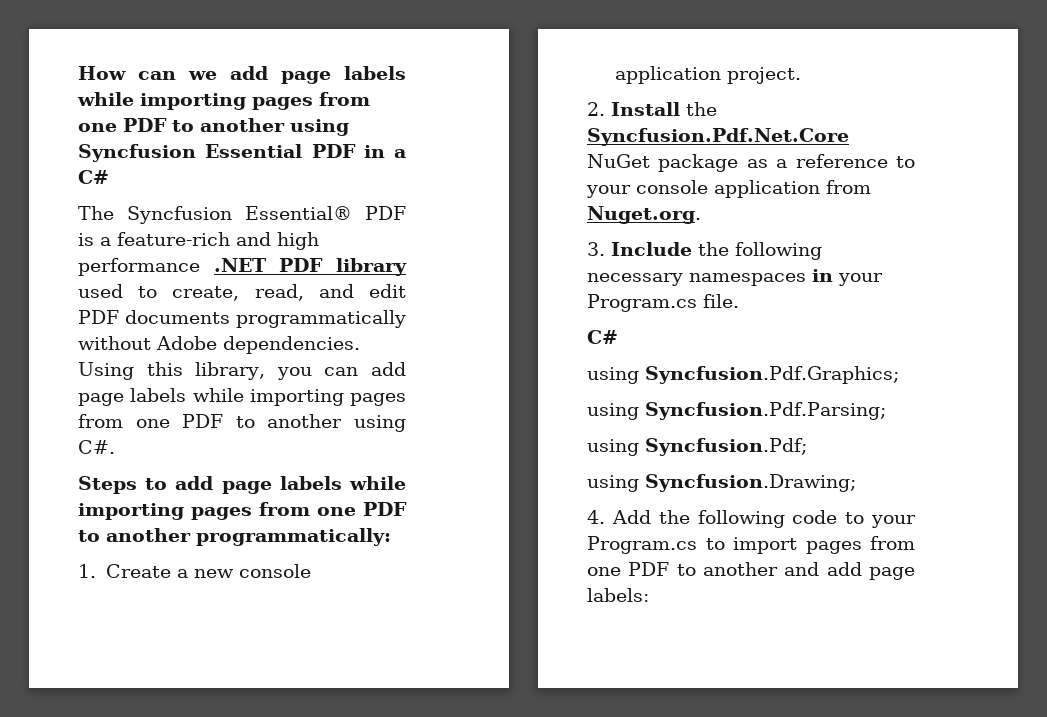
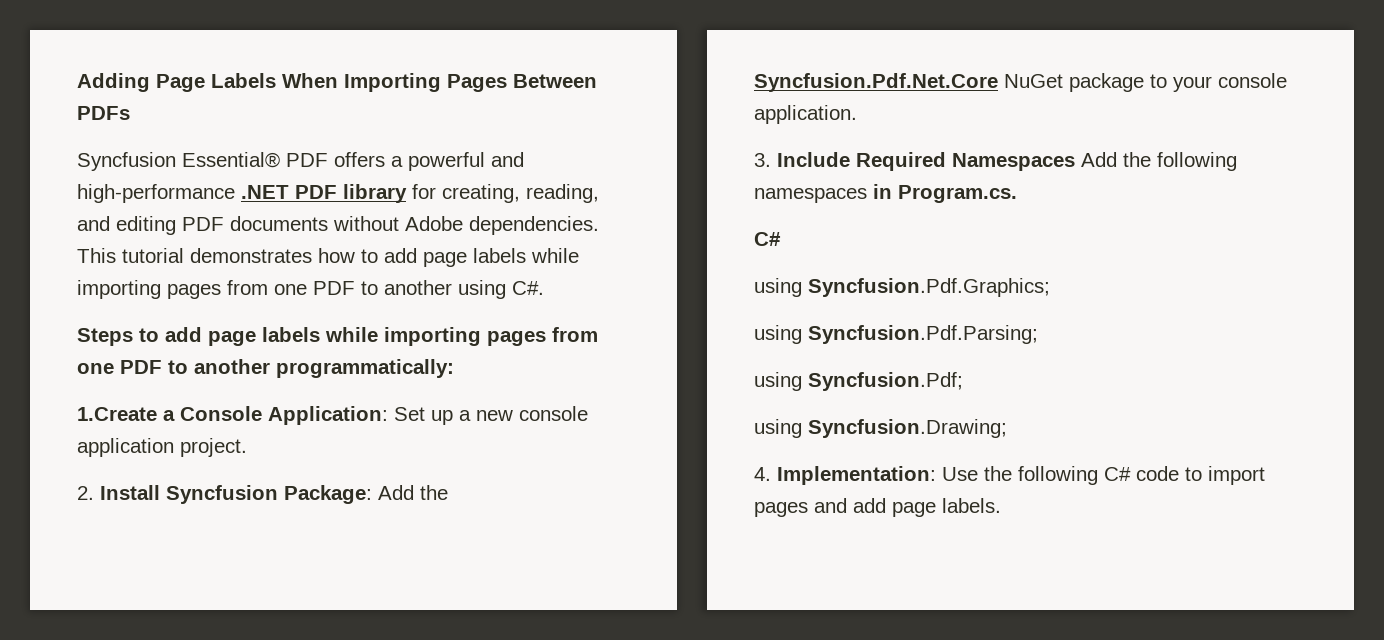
- How can we add page labels while importing pages from one PDF to another using Syncfusion Essential PDF in a C#
- The Syncfusion Essential® PDF is a feature-rich and high performance .NET PDF library used to create, read, and edit PDF documents programmatically without Adobe dependencies.
+ Adding Page Labels When Importing Pages Between PDFs
+ Syncfusion Essential® PDF offers a powerful and high-performance .NET PDF library for creating, reading, and editing PDF documents without Adobe dependencies.
- Using this library, you can add page labels while importing pages from one PDF to another using C#.
+ This tutorial demonstrates how to add page labels while importing pages from one PDF to another using C#.
- 1. Create a new console application project.
+ 1.Create a Console Application: Set up a new console application project.
- 2. Install the Syncfusion.Pdf.Net.Core NuGet package as a reference to your console application from Nuget.org.
+ 2. Install Syncfusion Package: Add the Syncfusion.Pdf.Net.Core NuGet package to your console application.
- 3. Include the following necessary namespaces in your Program.cs file.
+ 3. Include Required Namespaces Add the following namespaces in Program.cs.
- 4. Add the following code to your Program.cs to import pages from one PDF to another and add page labels:
+ 4. Implementation: Use the following C# code to import pages and add page labels.

